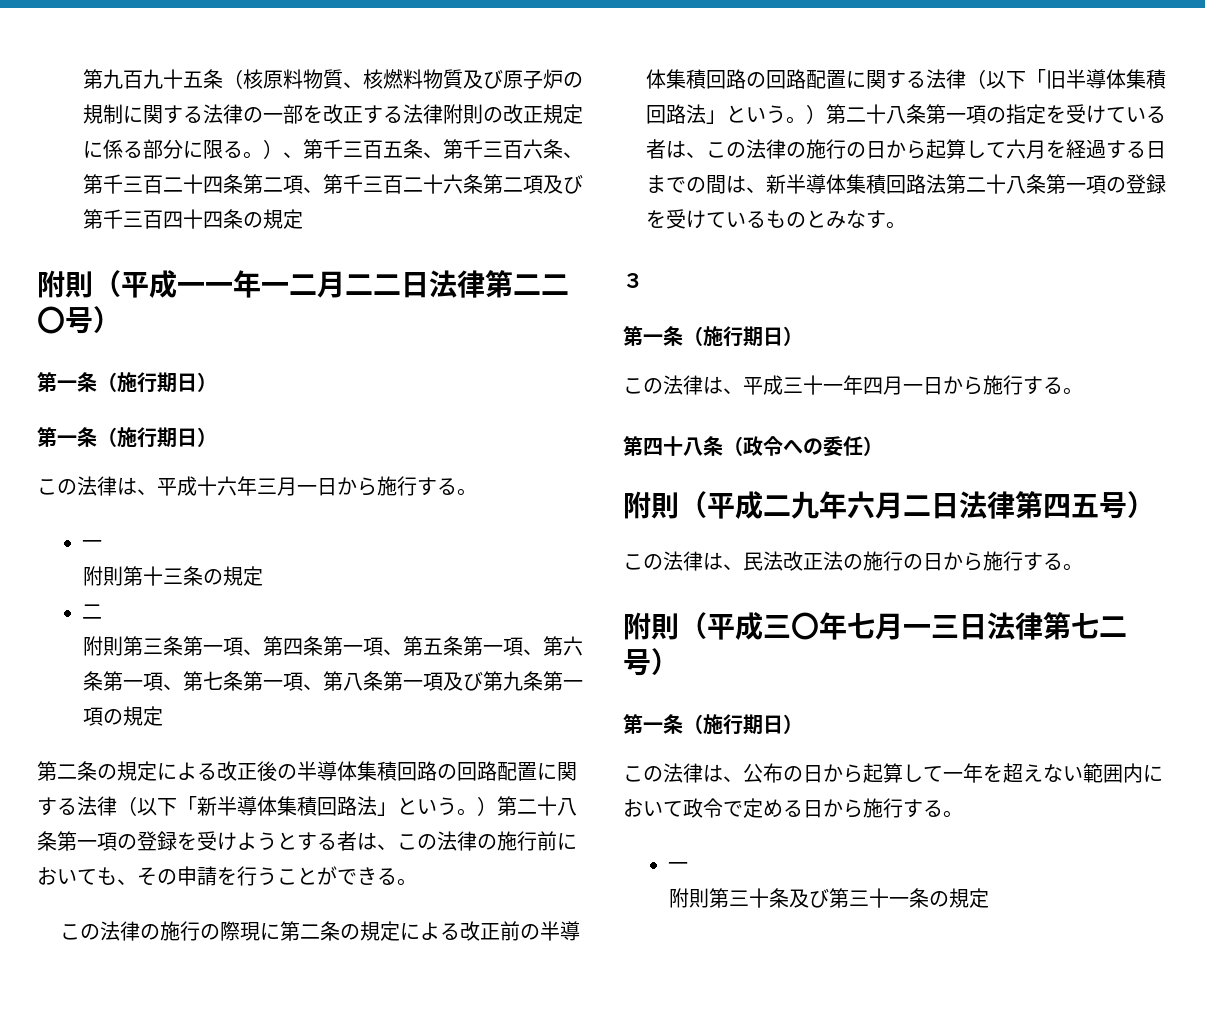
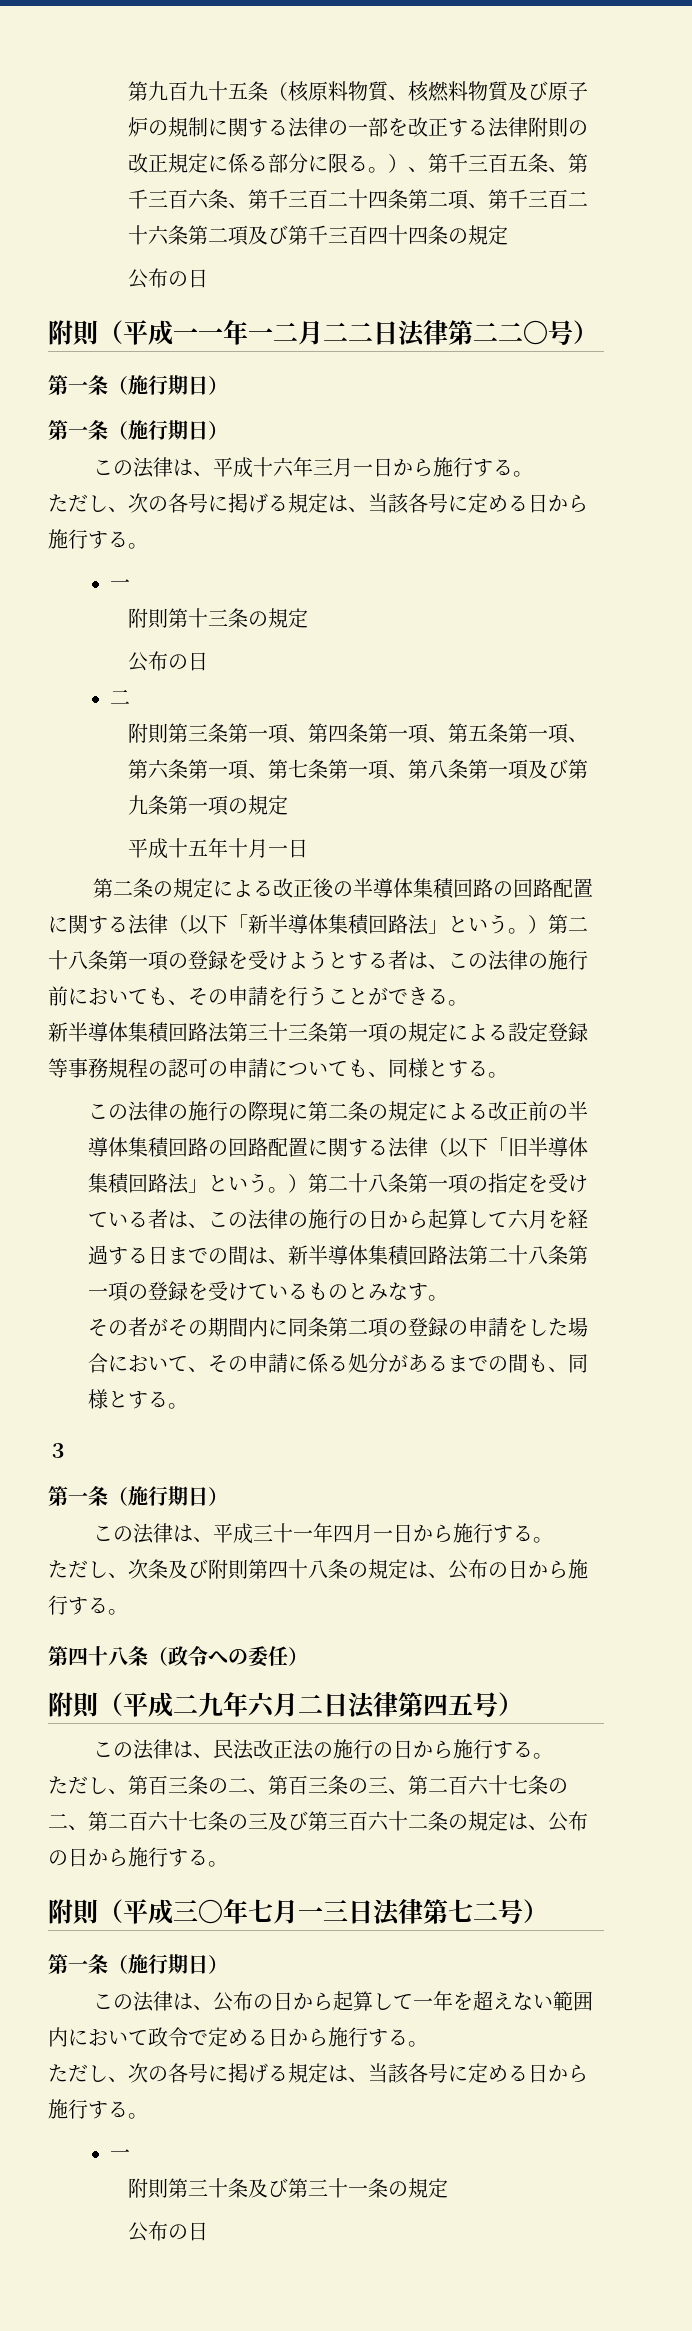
  第九百九十五条（核原料物質、核燃料物質及び原子炉の規制に関する法律の一部を改正する法律附則の改正規定に係る部分に限る。）、第千三百五条、第千三百六条、第千三百二十四条第二項、第千三百二十六条第二項及び第千三百四十四条の規定
+ 公布の日
  この法律は、平成十六年三月一日から施行する。
+ ただし、次の各号に掲げる規定は、当該各号に定める日から施行する。
  附則第十三条の規定
+ 公布の日
+ 平成十五年十月一日
+ 新半導体集積回路法第三十三条第一項の規定による設定登録等事務規程の認可の申請についても、同様とする。
+ その者がその期間内に同条第二項の登録の申請をした場合において、その申請に係る処分があるまでの間も、同様とする。
+ ただし、次条及び附則第四十八条の規定は、公布の日から施行する。
+ ただし、第百三条の二、第百三条の三、第二百六十七条の二、第二百六十七条の三及び第三百六十二条の規定は、公布の日から施行する。
  この法律は、公布の日から起算して一年を超えない範囲内において政令で定める日から施行する。
+ ただし、次の各号に掲げる規定は、当該各号に定める日から施行する。
  附則第三十条及び第三十一条の規定
+ 公布の日

